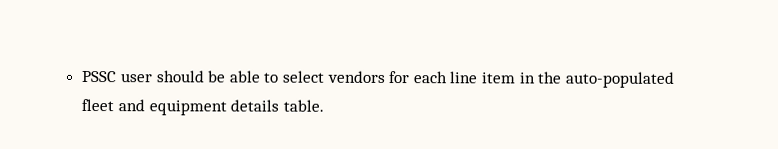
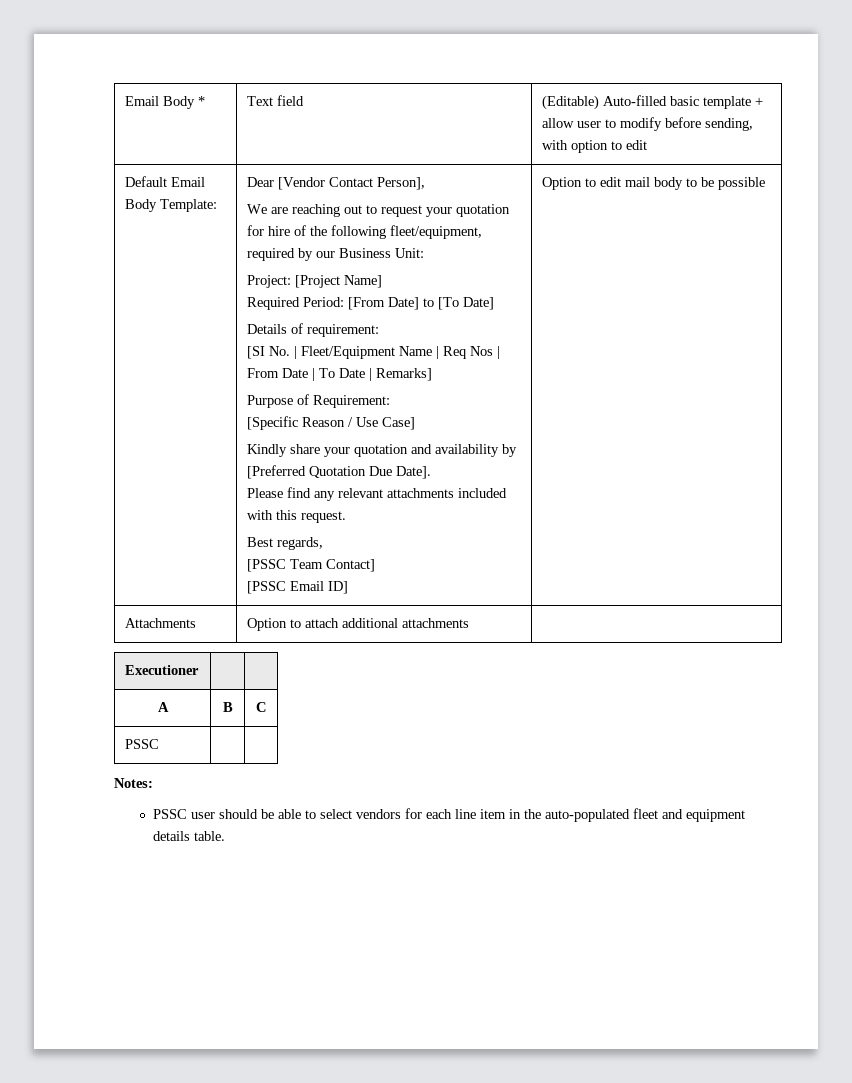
+ Email Body * | Text field | (Editable) Auto-filled basic template + allow user to modify before sending, with option to edit
+ Default Email Body Template: | Dear [Vendor Contact Person],
+ We are reaching out to request your quotation for hire of the following fleet/equipment, required by our Business Unit:
+ Project: [Project Name]
+ Required Period: [From Date] to [To Date]
+ Details of requirement:
+ [SI No. | Fleet/Equipment Name | Req Nos | From Date | To Date | Remarks]
+ Purpose of Requirement:
+ [Specific Reason / Use Case]
+ Kindly share your quotation and availability by [Preferred Quotation Due Date].
+ Please find any relevant attachments included with this request.
+ Best regards,
+ [PSSC Team Contact]
+ [PSSC Email ID] | Option to edit mail body to be possible
+ Attachments | Option to attach additional attachments |
+ Executioner | |
+ A | B | C
+ PSSC | |
+ Notes:

